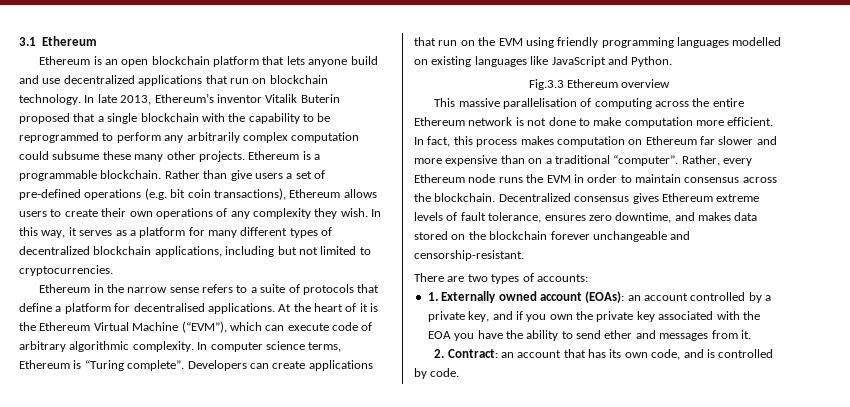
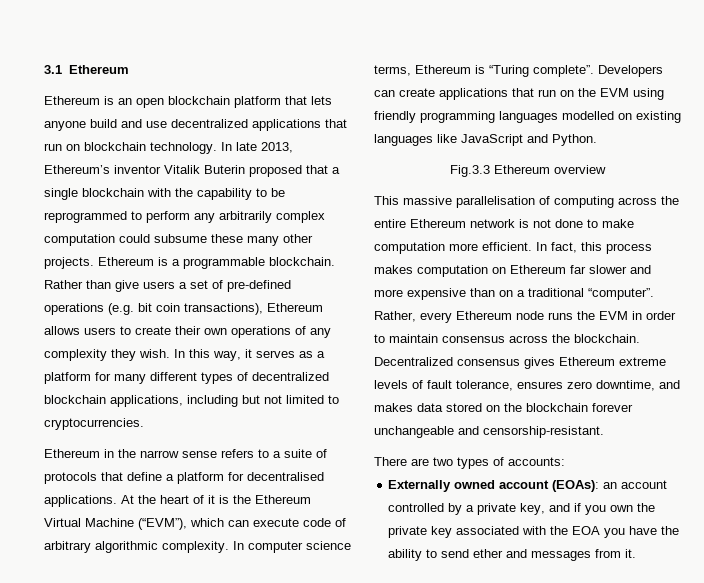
- 1. Externally owned account (EOAs): an account controlled by a private key, and if you own the private key associated with the EOA you have the ability to send ether and messages from it.
+ Externally owned account (EOAs): an account controlled by a private key, and if you own the private key associated with the EOA you have the ability to send ether and messages from it.
- 2. Contract: an account that has its own code, and is controlled by code.

